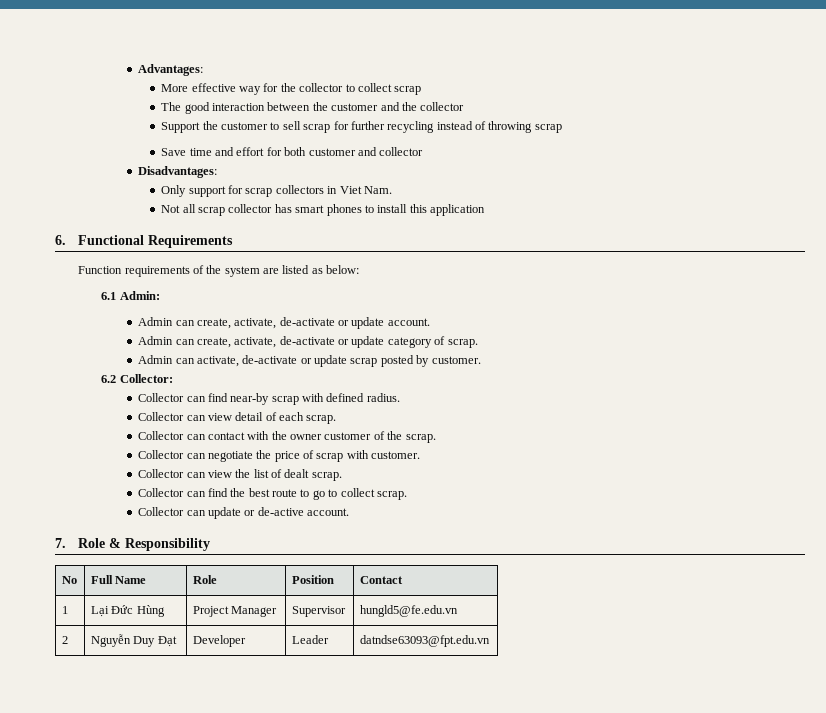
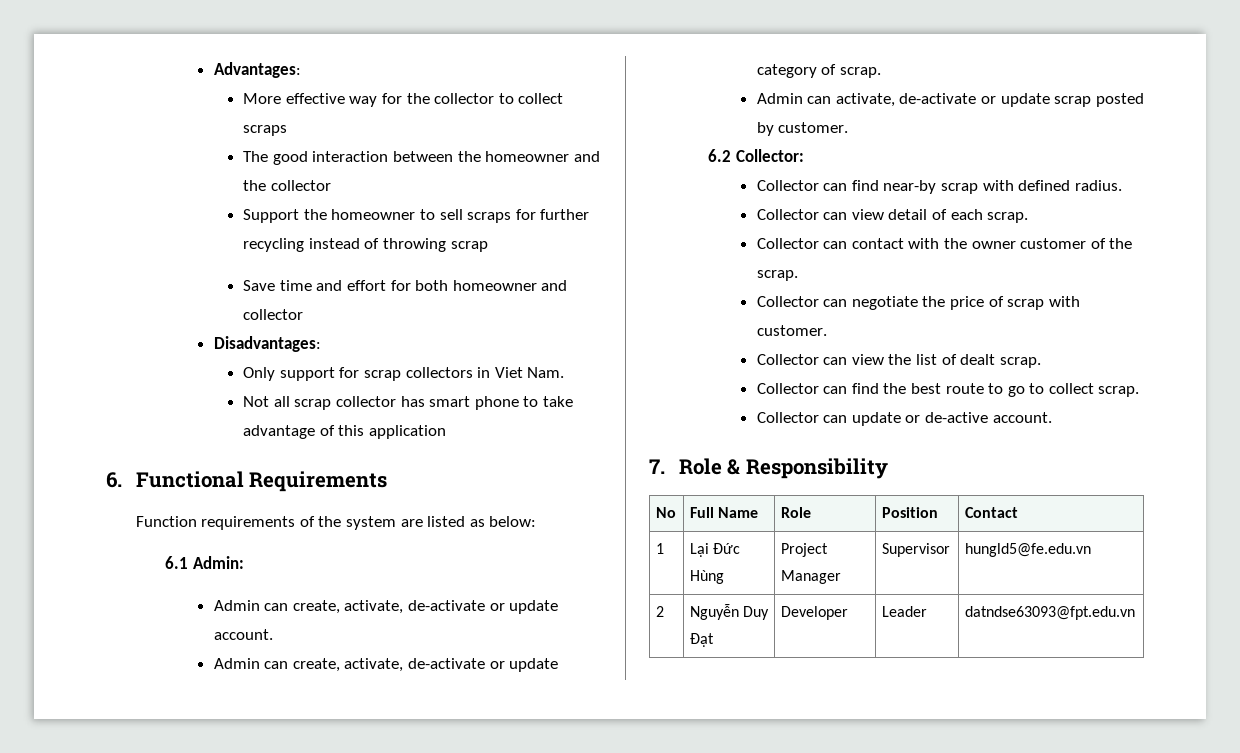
- More effective way for the collector to collect scrap
+ More effective way for the collector to collect scraps
- The good interaction between the customer and the collector
+ The good interaction between the homeowner and the collector
- Support the customer to sell scrap for further recycling instead of throwing scrap
+ Support the homeowner to sell scraps for further recycling instead of throwing scrap
- Save time and effort for both customer and collector
+ Save time and effort for both homeowner and collector
- Not all scrap collector has smart phones to install this application
+ Not all scrap collector has smart phone to take advantage of this application

